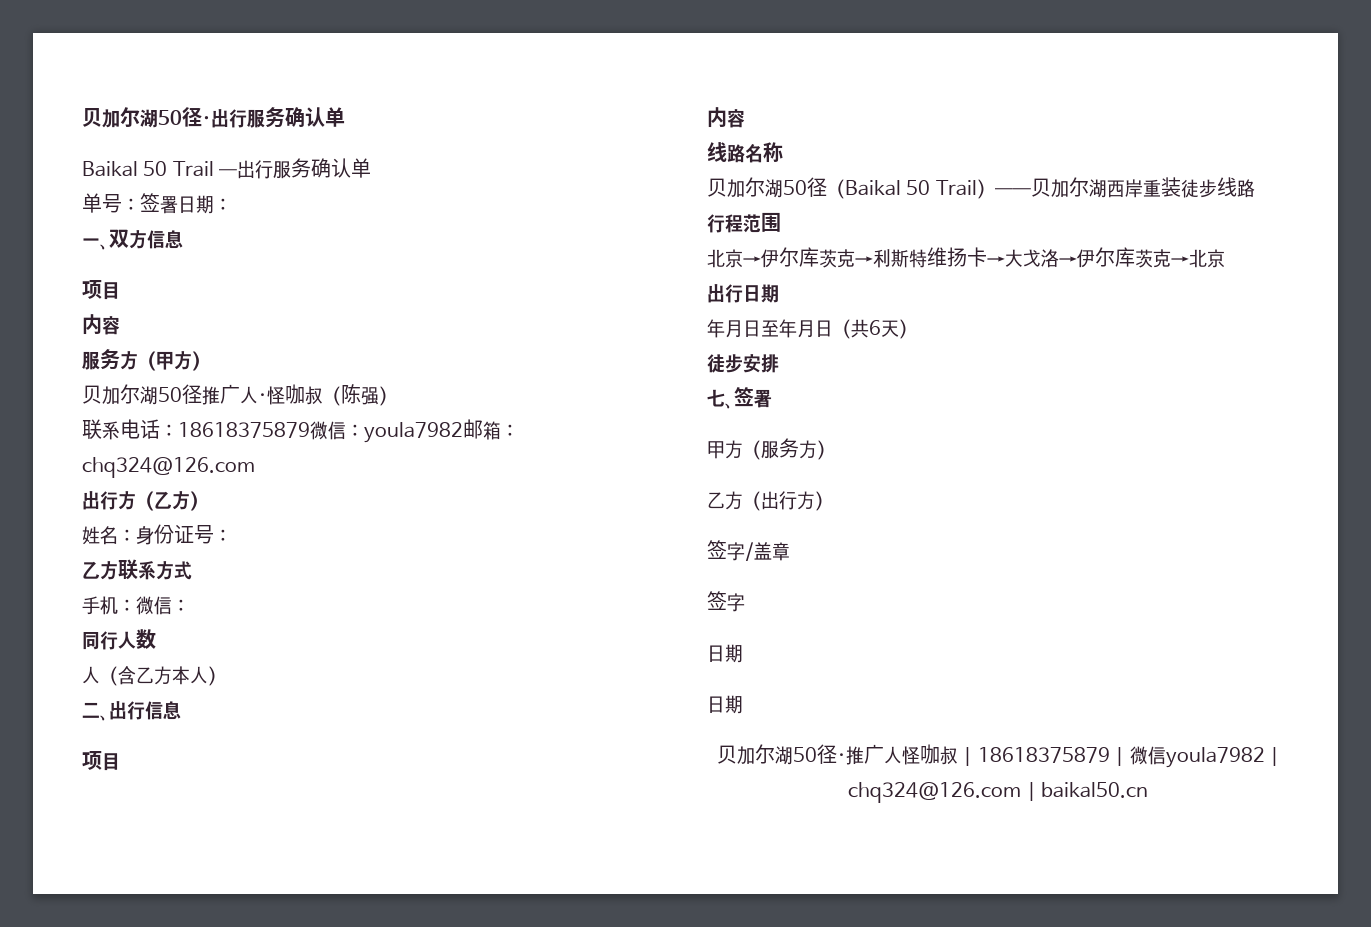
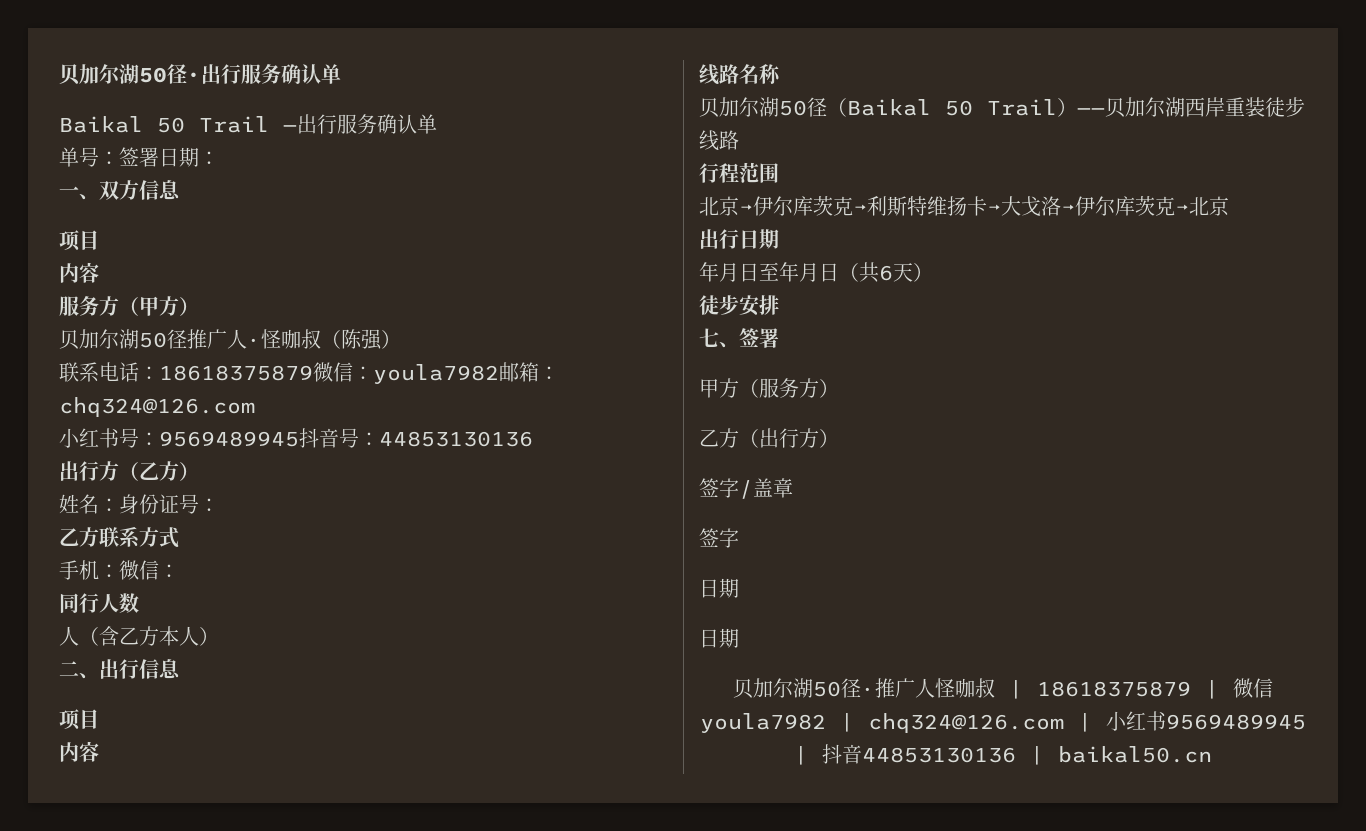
+ 小红书号：9569489945抖音号：44853130136
- 贝加尔湖50径·推广人怪咖叔 | 18618375879 | 微信youla7982 | chq324@126.com | baikal50.cn
+ 贝加尔湖50径·推广人怪咖叔 | 18618375879 | 微信youla7982 | chq324@126.com | 小红书9569489945 | 抖音44853130136 | baikal50.cn

